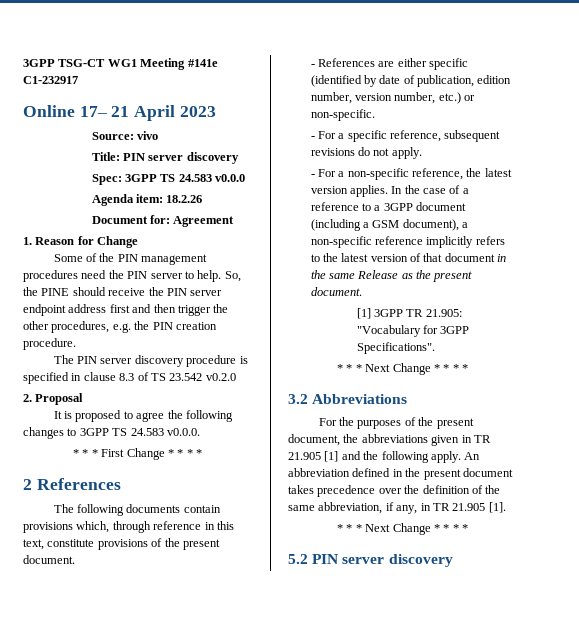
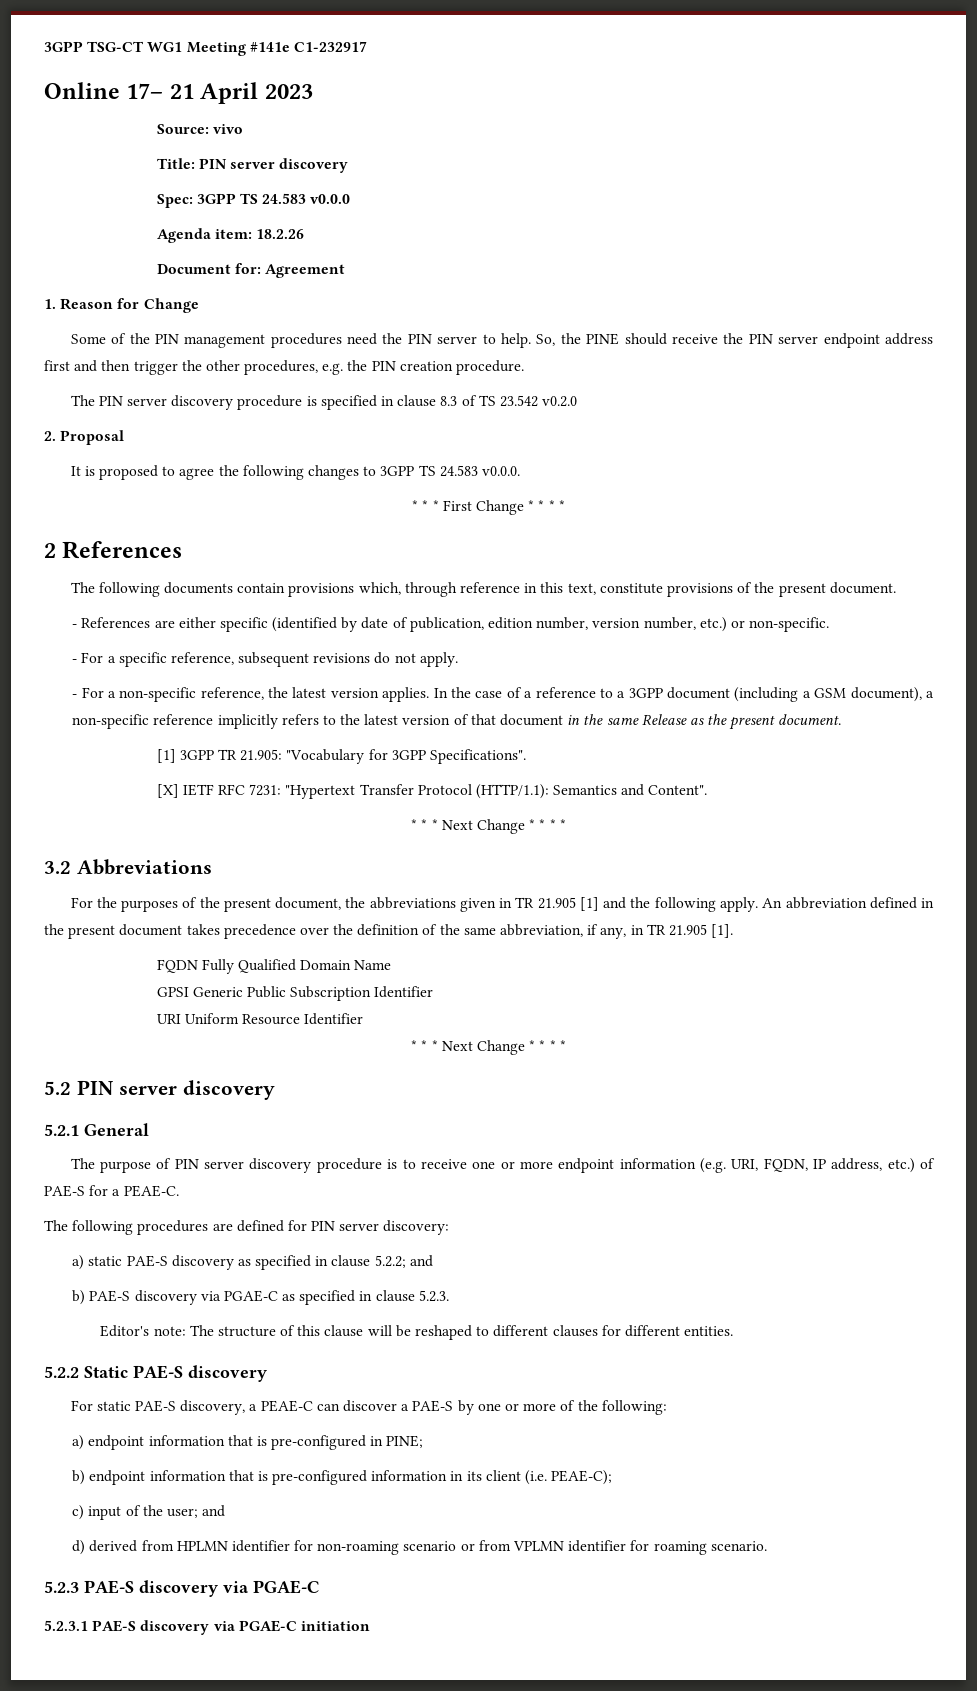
+ [X] IETF RFC 7231: "Hypertext Transfer Protocol (HTTP/1.1): Semantics and Content".
+ FQDN Fully Qualified Domain Name
+ GPSI Generic Public Subscription Identifier
+ URI Uniform Resource Identifier
+ 5.2.1 General
+ The purpose of PIN server discovery procedure is to receive one or more endpoint information (e.g. URI, FQDN, IP address, etc.) of PAE-S for a PEAE-C.
+ The following procedures are defined for PIN server discovery:
+ a) static PAE-S discovery as specified in clause 5.2.2; and
+ b) PAE-S discovery via PGAE-C as specified in clause 5.2.3.
+ Editor's note: The structure of this clause will be reshaped to different clauses for different entities.
+ 5.2.2 Static PAE-S discovery
+ For static PAE-S discovery, a PEAE-C can discover a PAE-S by one or more of the following:
+ a) endpoint information that is pre-configured in PINE;
+ b) endpoint information that is pre-configured information in its client (i.e. PEAE-C);
+ c) input of the user; and
+ d) derived from HPLMN identifier for non-roaming scenario or from VPLMN identifier for roaming scenario.
+ 5.2.3 PAE-S discovery via PGAE-C
+ 5.2.3.1 PAE-S discovery via PGAE-C initiation

